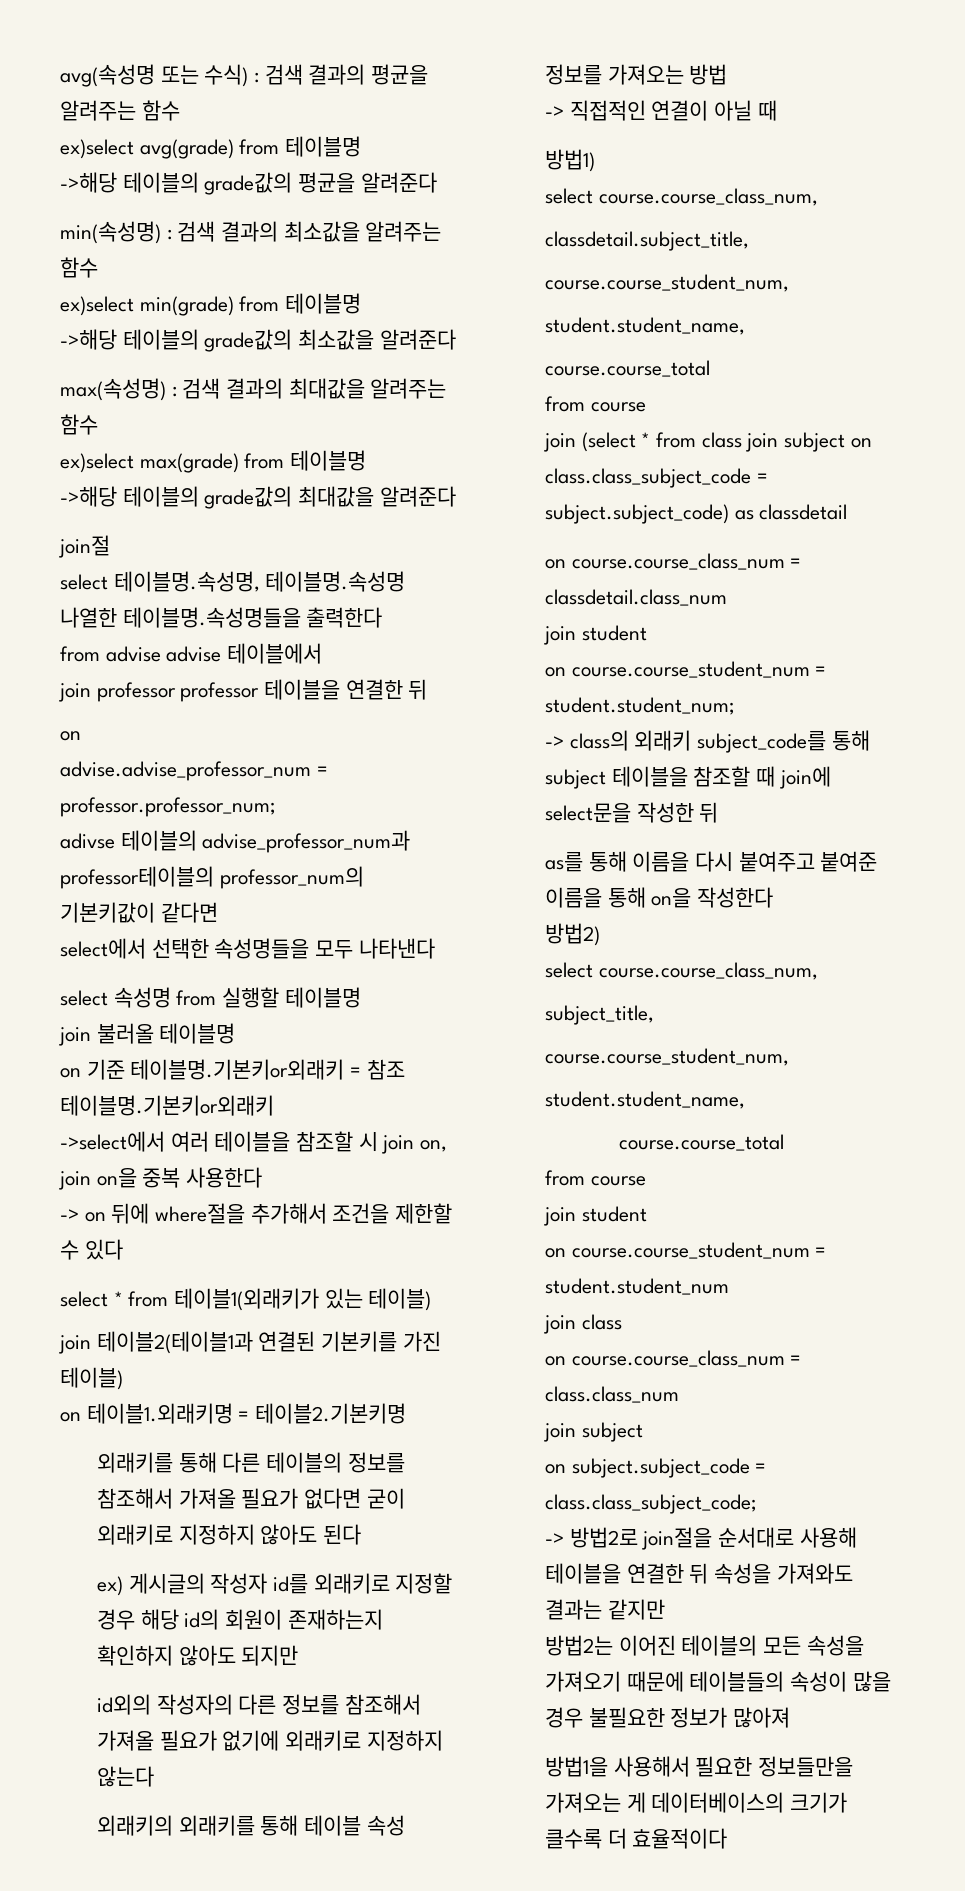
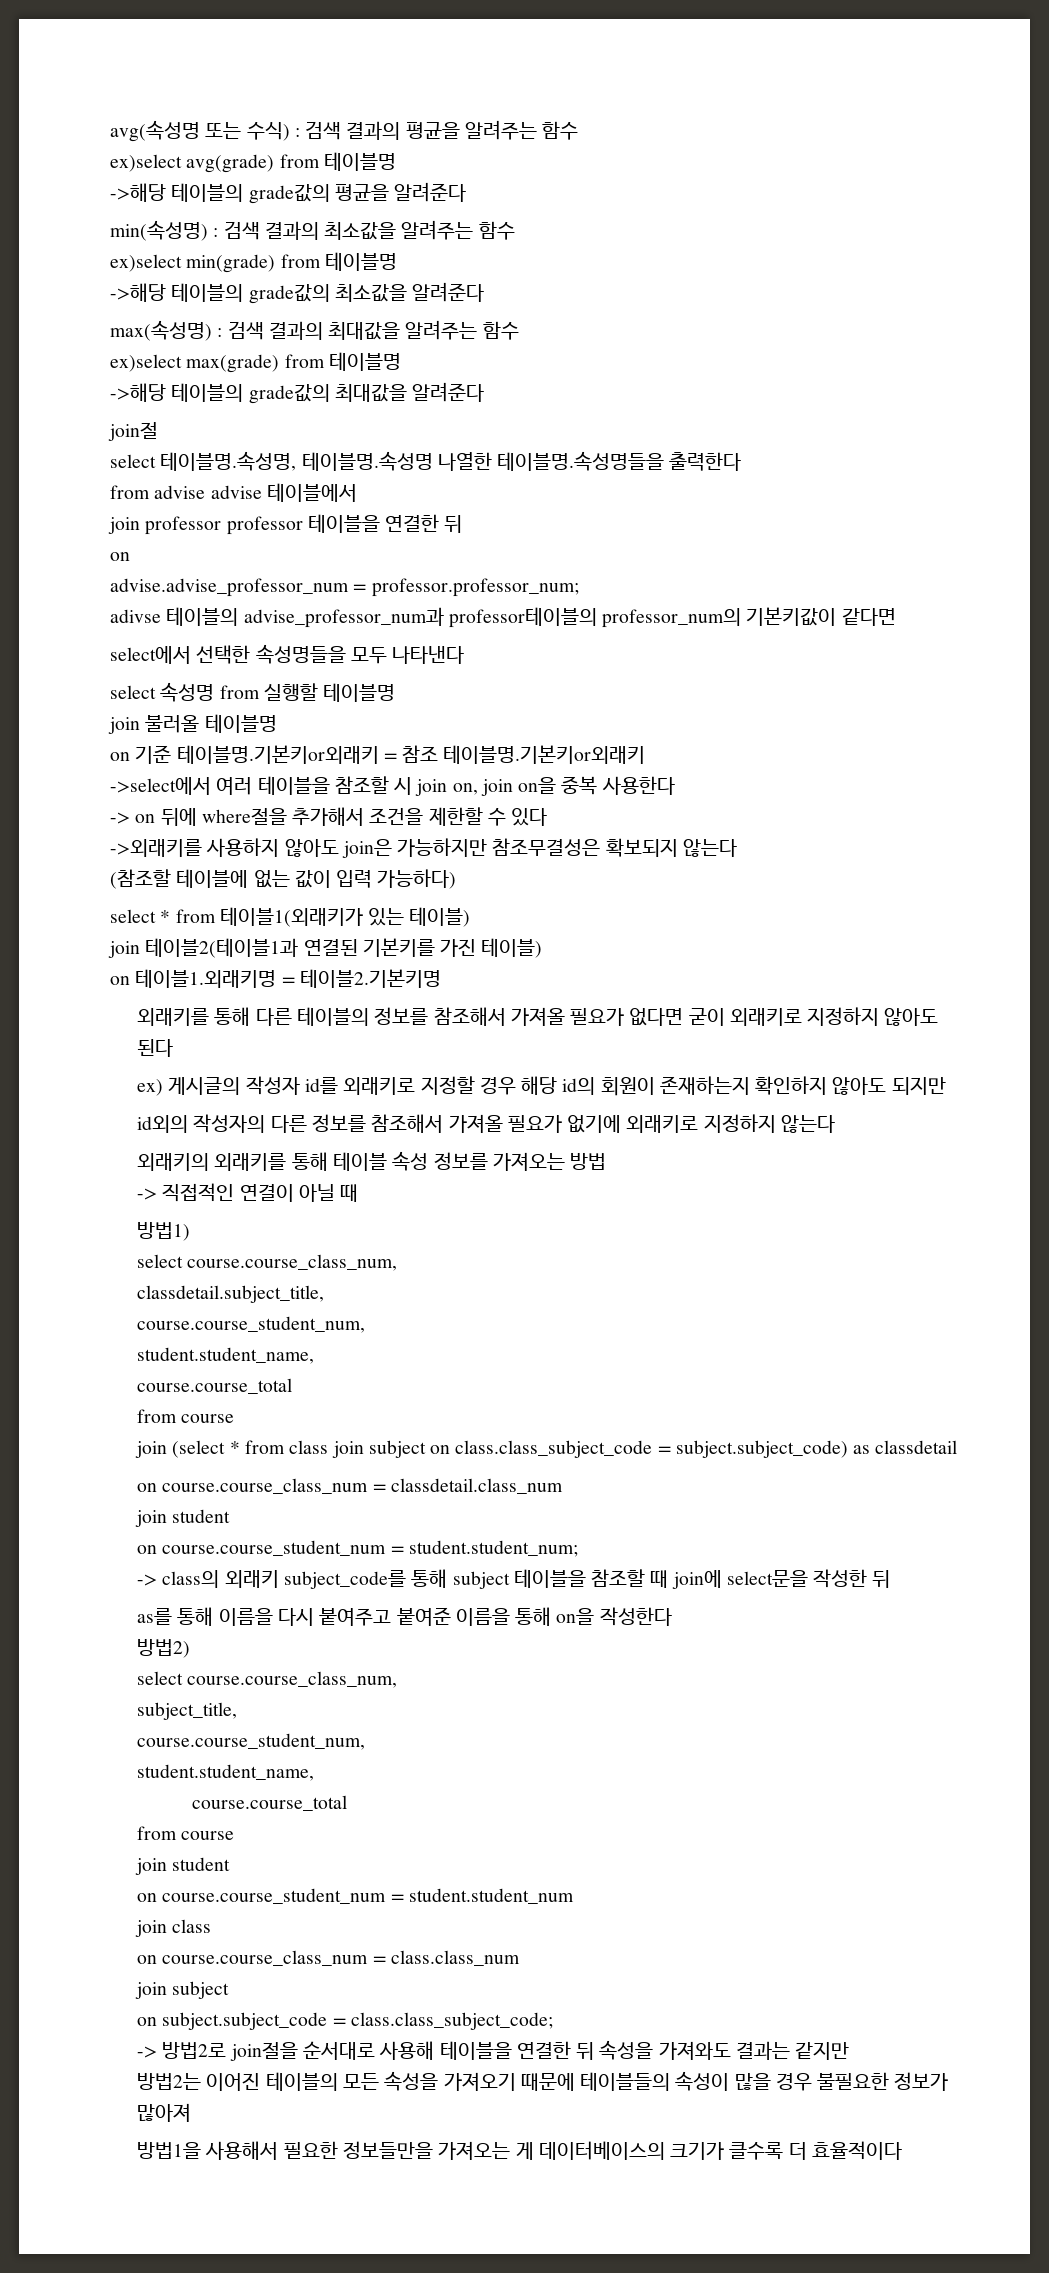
+ ->외래키를 사용하지 않아도 join은 가능하지만 참조무결성은 확보되지 않는다
+ (참조할 테이블에 없는 값이 입력 가능하다)

